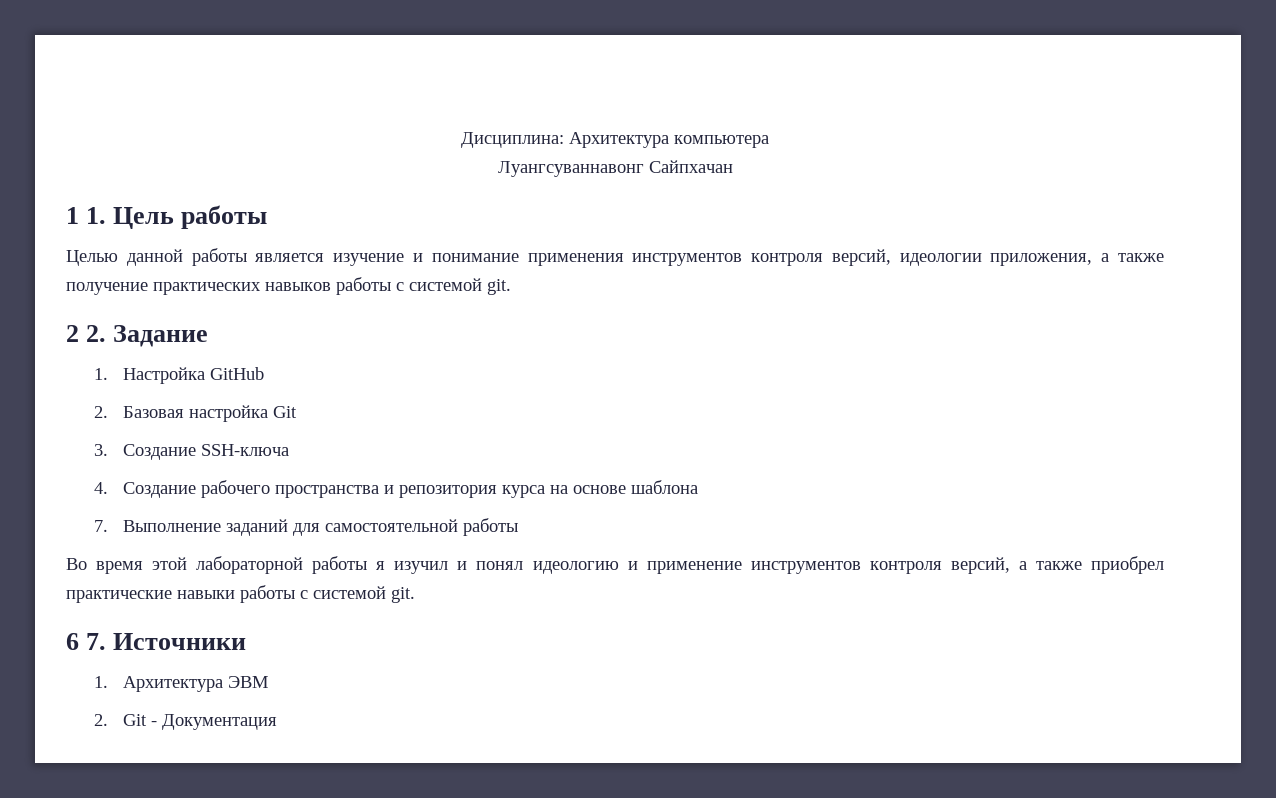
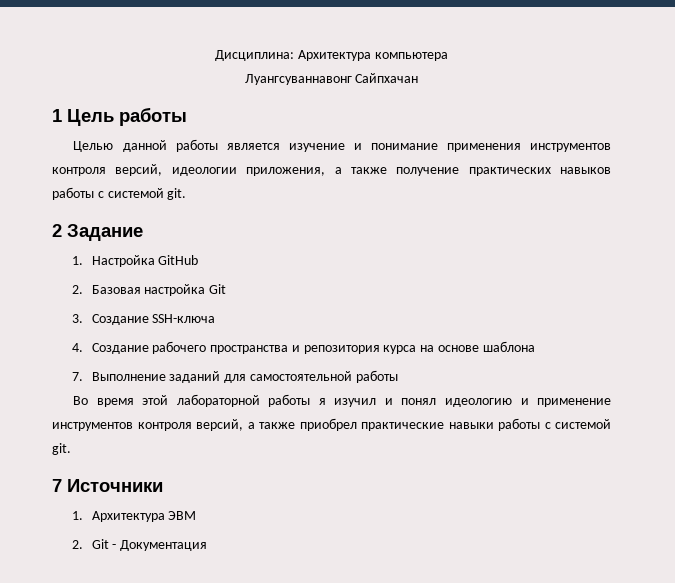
- 1 1. Цель работы
+ 1 Цель работы
- 2 2. Задание
+ 2 Задание
- 6 7. Источники
+ 7 Источники

